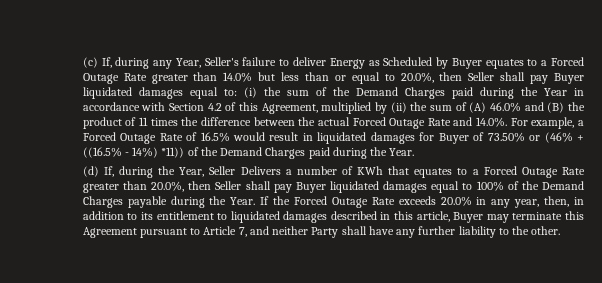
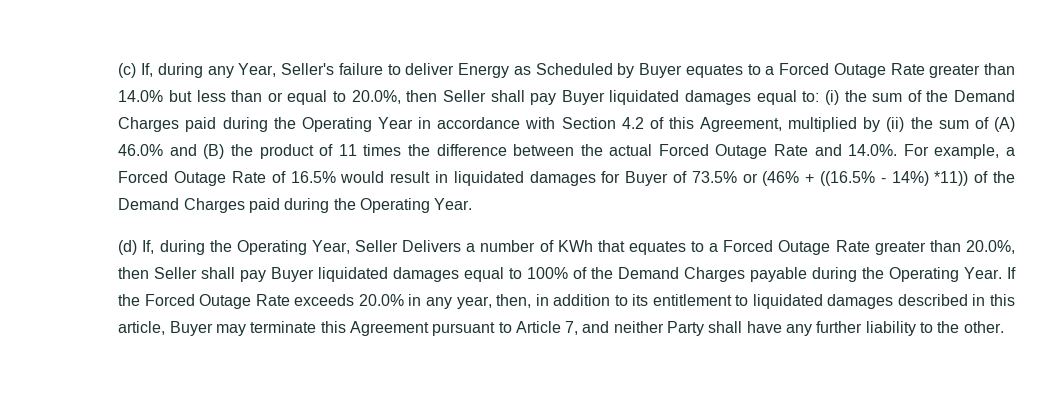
- (i) the sum of the Demand Charges paid during the Year in accordance with Section 4.2 of this Agreement, multiplied by (ii) the sum of (A) 46.0% and (B) the product of 11 times the difference between the actual Forced Outage Rate and 14.0%. For example, a Forced Outage Rate of 16.5% would result in liquidated damages for Buyer of 73.50% or (46% + ((16.5% - 14%) *11)) of the Demand Charges paid during the Year.
+ (i) the sum of the Demand Charges paid during the Operating Year in accordance with Section 4.2 of this Agreement, multiplied by (ii) the sum of (A) 46.0% and (B) the product of 11 times the difference between the actual Forced Outage Rate and 14.0%. For example, a Forced Outage Rate of 16.5% would result in liquidated damages for Buyer of 73.5% or (46% + ((16.5% - 14%) *11)) of the Demand Charges paid during the Operating Year.
- (d) If, during the Year, Seller Delivers a number of KWh that equates to a Forced Outage Rate greater than 20.0%, then Seller shall pay Buyer liquidated damages equal to 100% of the Demand Charges payable during the Year.
+ (d) If, during the Operating Year, Seller Delivers a number of KWh that equates to a Forced Outage Rate greater than 20.0%, then Seller shall pay Buyer liquidated damages equal to 100% of the Demand Charges payable during the Operating Year.

